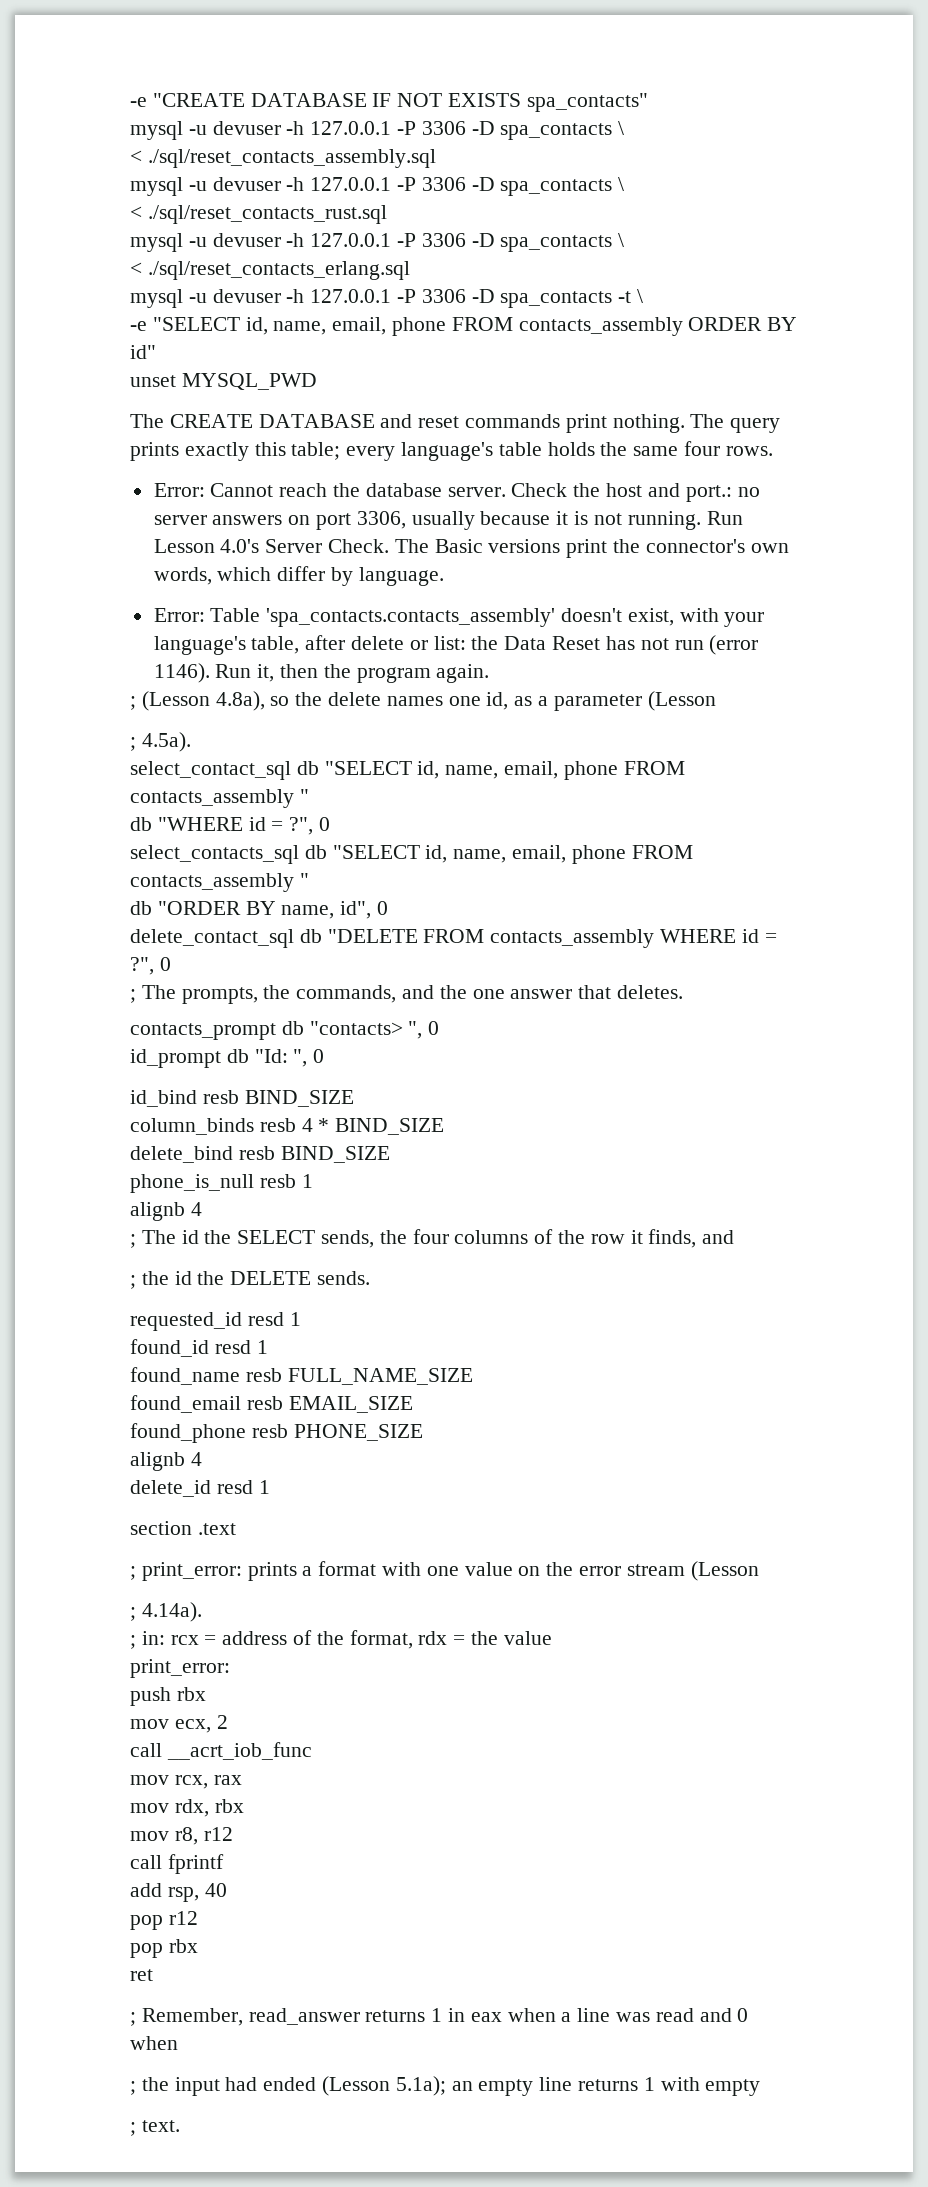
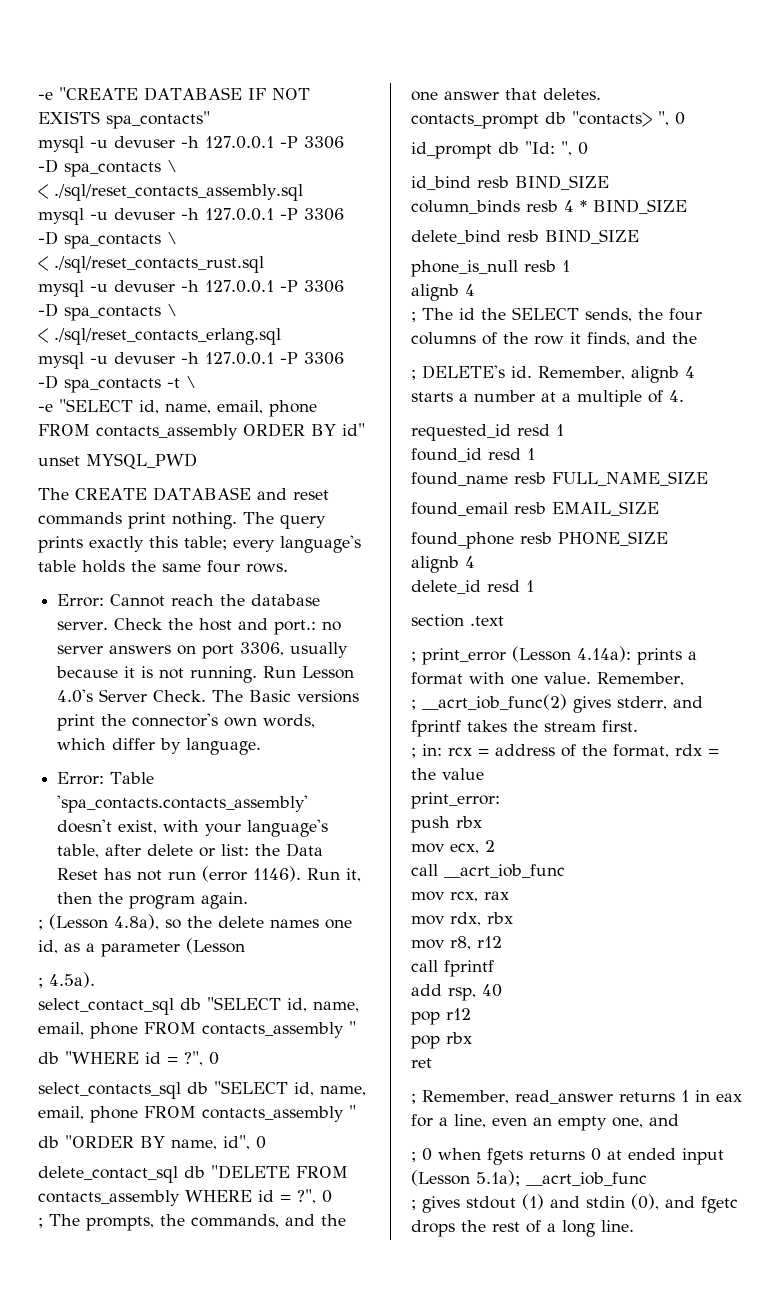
- ; The id the SELECT sends, the four columns of the row it finds, and
- ; the id the DELETE sends.
+ ; The id the SELECT sends, the four columns of the row it finds, and the
+ ; DELETE's id. Remember, alignb 4 starts a number at a multiple of 4.
- ; print_error: prints a format with one value on the error stream (Lesson
- ; 4.14a).
+ ; print_error (Lesson 4.14a): prints a format with one value. Remember,
+ ; __acrt_iob_func(2) gives stderr, and fprintf takes the stream first.
- ; Remember, read_answer returns 1 in eax when a line was read and 0 when
- ; the input had ended (Lesson 5.1a); an empty line returns 1 with empty
- ; text.
+ ; Remember, read_answer returns 1 in eax for a line, even an empty one, and
+ ; 0 when fgets returns 0 at ended input (Lesson 5.1a); __acrt_iob_func
+ ; gives stdout (1) and stdin (0), and fgetc drops the rest of a long line.

